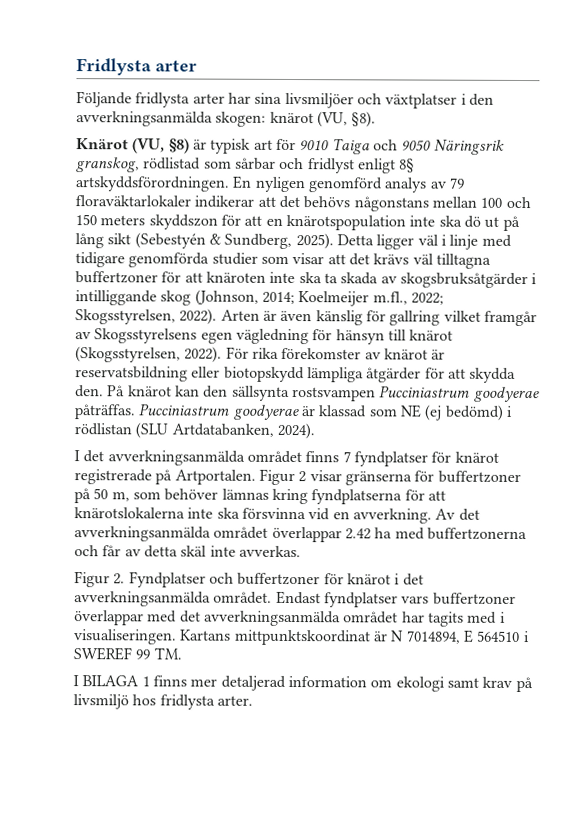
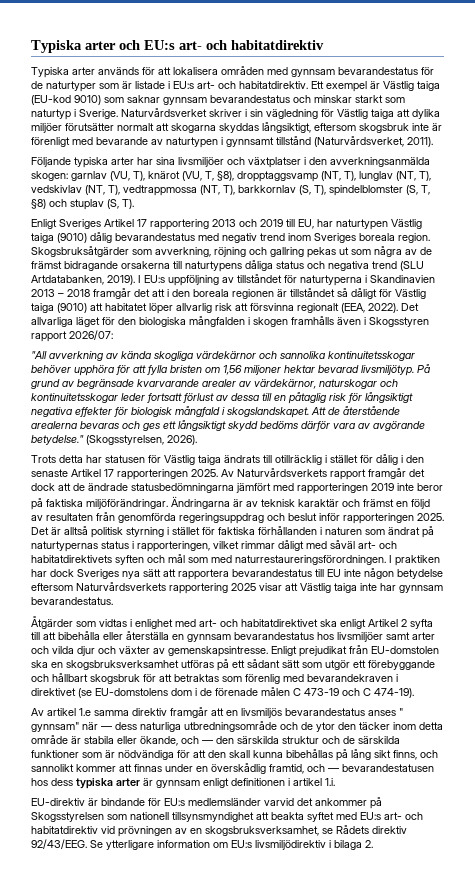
- Fridlysta arter
+ Typiska arter och EU:s art- och habitatdirektiv
+ Typiska arter används för att lokalisera områden med gynnsam bevarandestatus för de naturtyper som är listade i EU:s art- och habitatdirektiv. Ett exempel är Västlig taiga (EU-kod 9010) som saknar gynnsam bevarandestatus och minskar starkt som naturtyp i Sverige. Naturvårdsverket skriver i sin vägledning för Västlig taiga att dylika miljöer förutsätter normalt att skogarna skyddas långsiktigt, eftersom skogsbruk inte är förenligt med bevarande av naturtypen i gynnsamt tillstånd (Naturvårdsverket, 2011).
- Följande fridlysta arter har sina livsmiljöer och växtplatser i den avverkningsanmälda skogen: knärot (VU, §8).
- Knärot (VU, §8) är typisk art för 9010 Taiga och 9050 Näringsrik granskog, rödlistad som sårbar och fridlyst enligt 8§ artskyddsförordningen. En nyligen genomförd analys av 79 floraväktarlokaler indikerar att det behövs någonstans mellan 100 och 150 meters skyddszon för att en knärotspopulation inte ska dö ut på lång sikt (Sebestyén & Sundberg, 2025). Detta ligger väl i linje med tidigare genomförda studier som visar att det krävs väl tilltagna buffertzoner för att knäroten inte ska ta skada av skogsbruksåtgärder i intilliggande skog (Johnson, 2014; Koelmeijer m.fl., 2022; Skogsstyrelsen, 2022). Arten är även känslig för gallring vilket framgår av Skogsstyrelsens egen vägledning för hänsyn till knärot (Skogsstyrelsen, 2022). För rika förekomster av knärot är reservatsbildning eller biotopskydd lämpliga åtgärder för att skydda den. På knärot kan den sällsynta rostsvampen Pucciniastrum goodyerae påträffas. Pucciniastrum goodyerae är klassad som NE (ej bedömd) i rödlistan (SLU Artdatabanken, 2024).
- I det avverkningsanmälda området finns 7 fyndplatser för knärot registrerade på Artportalen. Figur 2 visar gränserna för buffertzoner på 50 m, som behöver lämnas kring fyndplatserna för att knärotslokalerna inte ska försvinna vid en avverkning. Av det avverkningsanmälda området överlappar 2.42 ha med buffertzonerna och får av detta skäl inte avverkas.
- Figur 2. Fyndplatser och buffertzoner för knärot i det avverkningsanmälda området. Endast fyndplatser vars buffertzoner överlappar med det avverkningsanmälda området har tagits med i visualiseringen. Kartans mittpunktskoordinat är N 7014894, E 564510 i SWEREF 99 TM.
- I BILAGA 1 finns mer detaljerad information om ekologi samt krav på livsmiljö hos fridlysta arter.
+ Följande typiska arter har sina livsmiljöer och växtplatser i den avverkningsanmälda skogen: garnlav (VU, T), knärot (VU, T, §8), dropptaggsvamp (NT, T), lunglav (NT, T), vedskivlav (NT, T), vedtrappmossa (NT, T), barkkornlav (S, T), spindelblomster (S, T, §8) och stuplav (S, T).
+ Enligt Sveriges Artikel 17 rapportering 2013 och 2019 till EU, har naturtypen Västlig taiga (9010) dålig bevarandestatus med negativ trend inom Sveriges boreala region. Skogsbruksåtgärder som avverkning, röjning och gallring pekas ut som några av de främst bidragande orsakerna till naturtypens dåliga status och negativa trend (SLU Artdatabanken, 2019). I EU:s uppföljning av tillståndet för naturtyperna i Skandinavien 2013 – 2018 framgår det att i den boreala regionen är tillståndet så dåligt för Västlig taiga (9010) att habitatet löper allvarlig risk att försvinna regionalt (EEA, 2022). Det allvarliga läget för den biologiska mångfalden i skogen framhålls även i Skogsstyren rapport 2026/07:
+ "All avverkning av kända skogliga värdekärnor och sannolika kontinuitetsskogar behöver upphöra för att fylla bristen om 1,56 miljoner hektar bevarad livsmiljötyp. På grund av begränsade kvarvarande arealer av värdekärnor, naturskogar och kontinuitetsskogar leder fortsatt förlust av dessa till en påtaglig risk för långsiktigt negativa effekter för biologisk mångfald i skogslandskapet. Att de återstående arealerna bevaras och ges ett långsiktigt skydd bedöms därför vara av avgörande betydelse." (Skogsstyrelsen, 2026).
+ Trots detta har statusen för Västlig taiga ändrats till otillräcklig i stället för dålig i den senaste Artikel 17 rapporteringen 2025. Av Naturvårdsverkets rapport framgår det dock att de ändrade statusbedömningarna jämfört med rapporteringen 2019 inte beror på faktiska miljöförändringar. Ändringarna är av teknisk karaktär och främst en följd av resultaten från genomförda regeringsuppdrag och beslut inför rapporteringen 2025. Det är alltså politisk styrning i stället för faktiska förhållanden i naturen som ändrat på naturtypernas status i rapporteringen, vilket rimmar dåligt med såväl art- och habitatdirektivets syften och mål som med naturrestaureringsförordningen. I praktiken har dock Sveriges nya sätt att rapportera bevarandestatus till EU inte någon betydelse eftersom Naturvårdsverkets rapportering 2025 visar att Västlig taiga inte har gynnsam bevarandestatus.
+ Åtgärder som vidtas i enlighet med art- och habitatdirektivet ska enligt Artikel 2 syfta till att bibehålla eller återställa en gynnsam bevarandestatus hos livsmiljöer samt arter och vilda djur och växter av gemenskapsintresse. Enligt prejudikat från EU-domstolen ska en skogsbruksverksamhet utföras på ett sådant sätt som utgör ett förebyggande och hållbart skogsbruk för att betraktas som förenlig med bevarandekraven i direktivet (se EU-domstolens dom i de förenade målen C 473-19 och C 474-19).
+ Av artikel 1.e samma direktiv framgår att en livsmiljös bevarandestatus anses " gynnsam" när — dess naturliga utbredningsområde och de ytor den täcker inom detta område är stabila eller ökande, och — den särskilda struktur och de särskilda funktioner som är nödvändiga för att den skall kunna bibehållas på lång sikt finns, och sannolikt kommer att finnas under en överskådlig framtid, och — bevarandestatusen hos dess typiska arter är gynnsam enligt definitionen i artikel 1.i.
+ EU-direktiv är bindande för EU:s medlemsländer varvid det ankommer på Skogsstyrelsen som nationell tillsynsmyndighet att beakta syftet med EU:s art- och habitatdirektiv vid prövningen av en skogsbruksverksamhet, se Rådets direktiv 92/43/EEG. Se ytterligare information om EU:s livsmiljödirektiv i bilaga 2.

